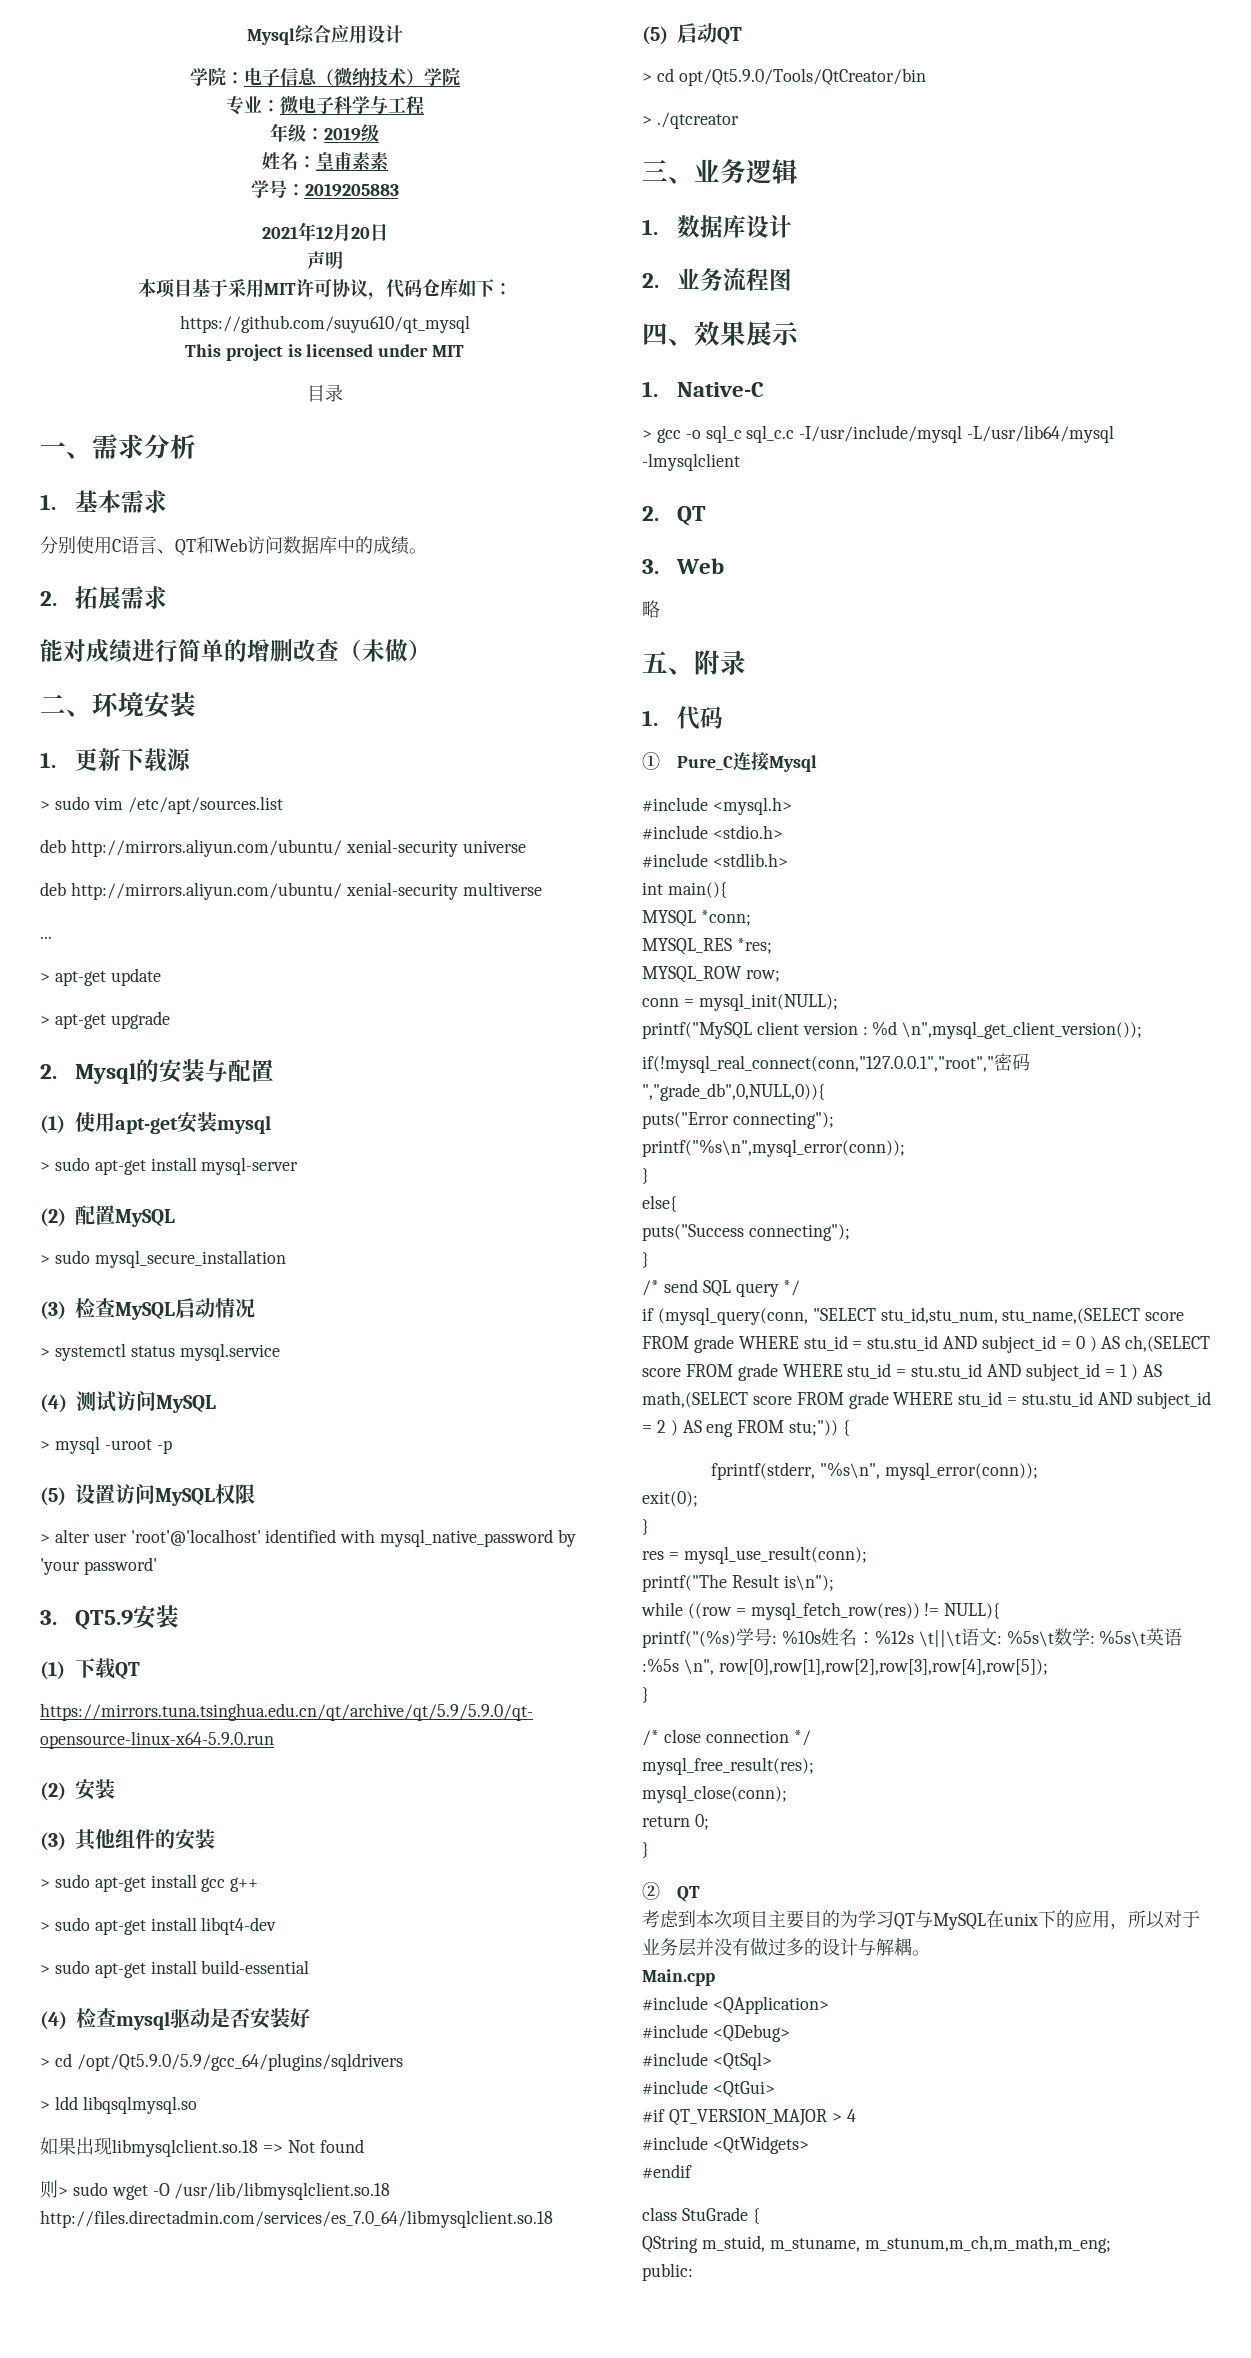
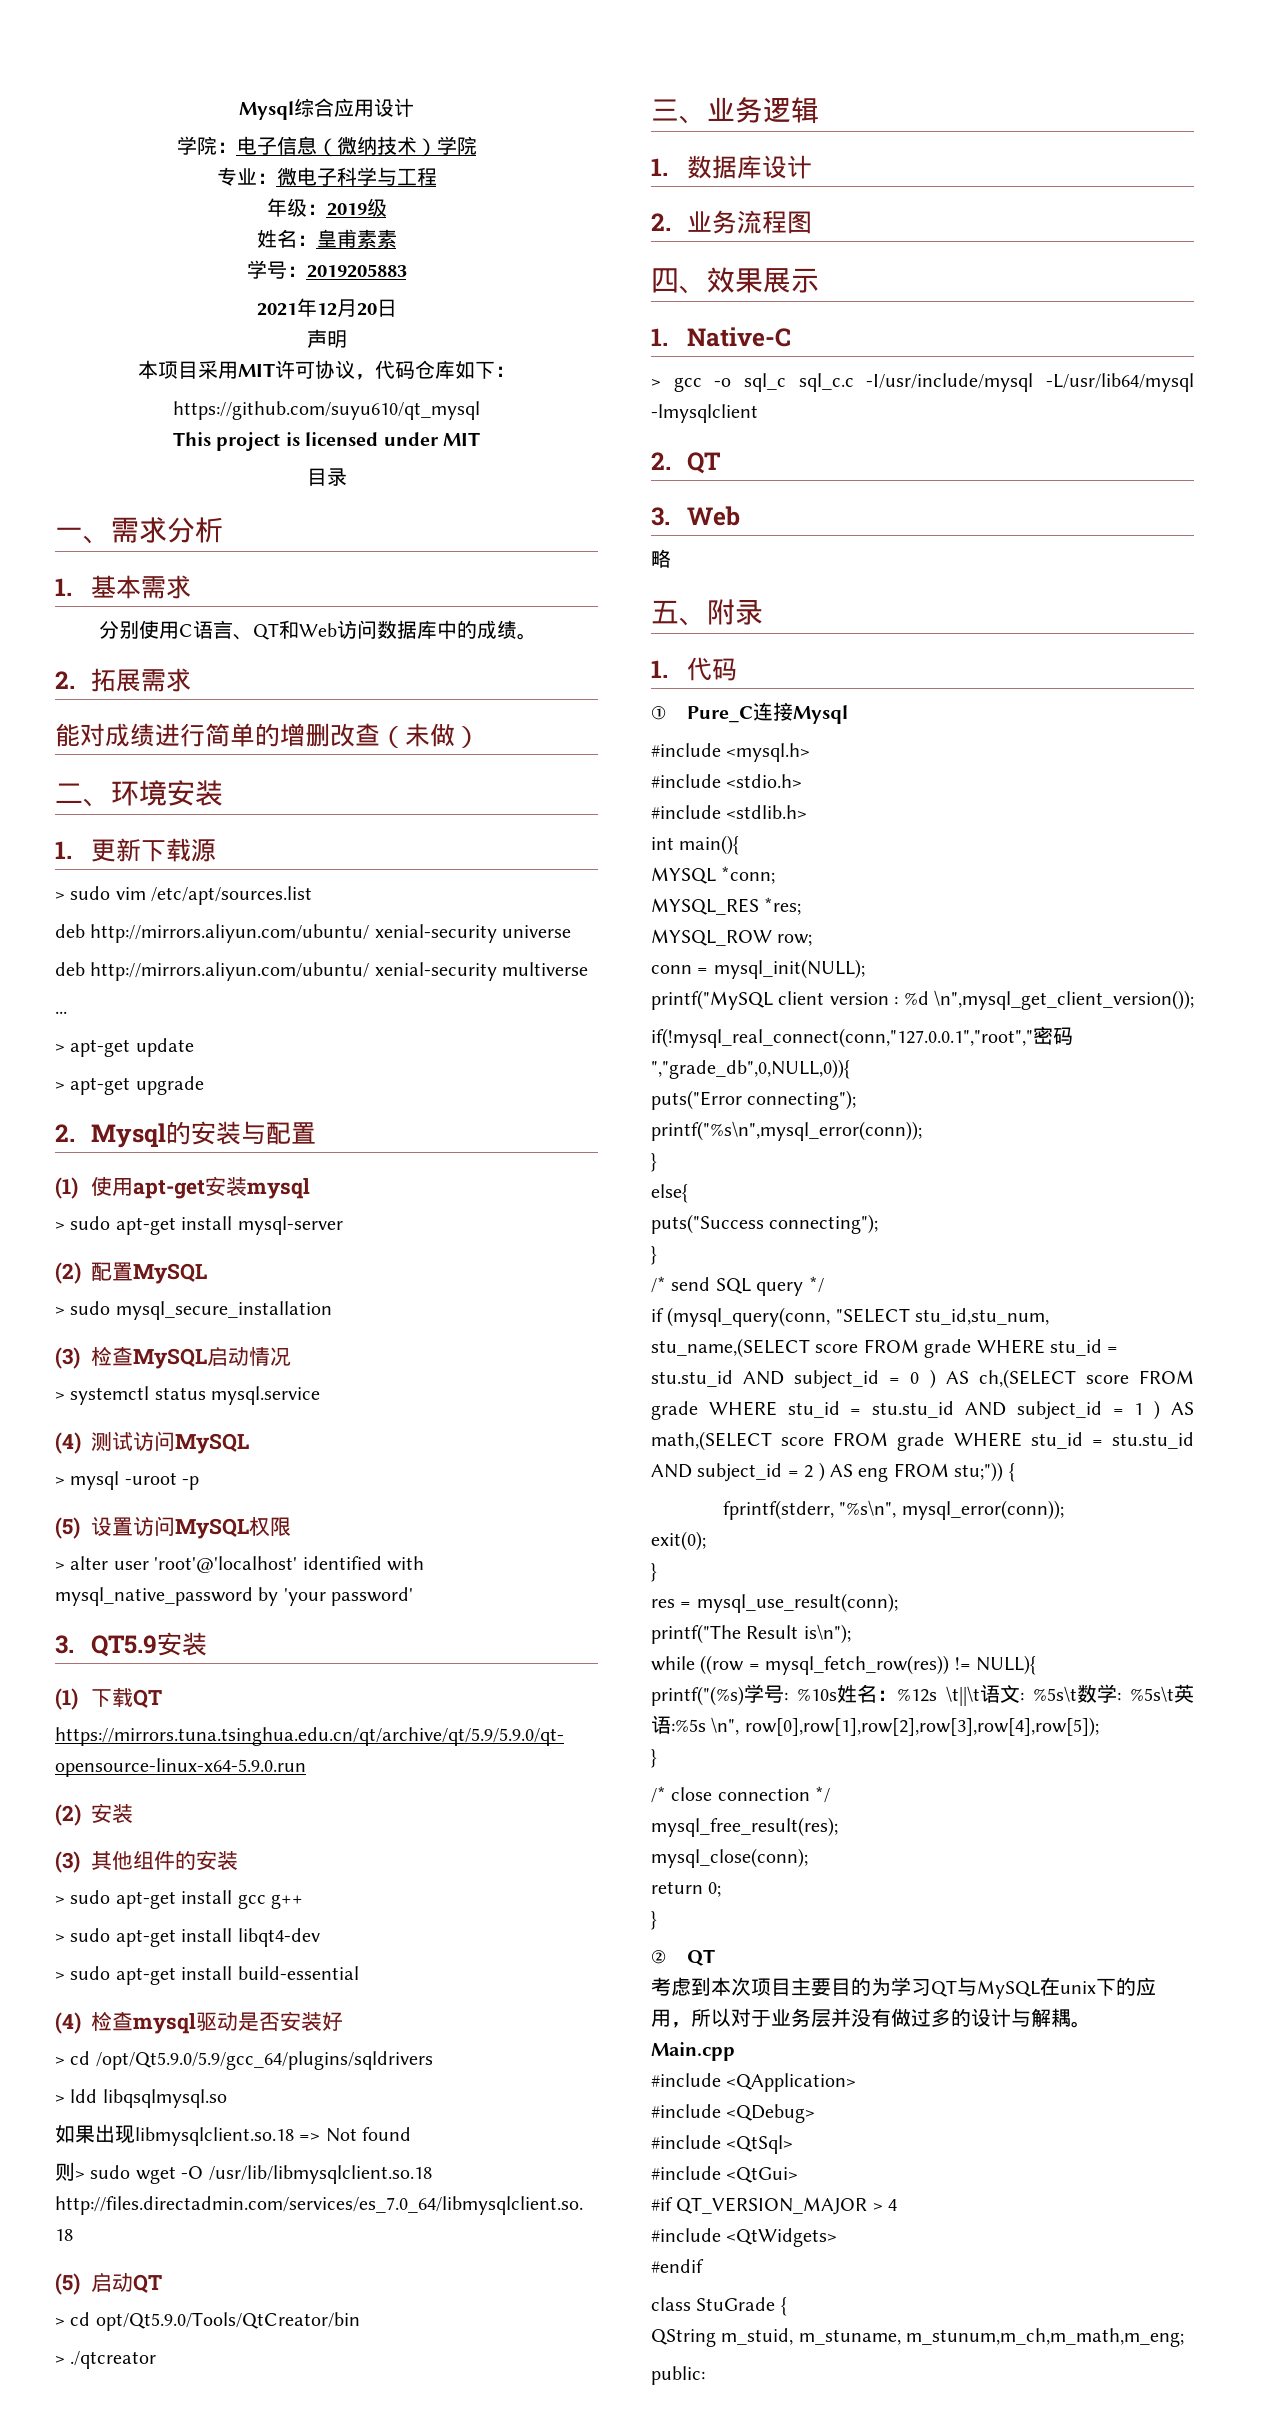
- 本项目基于采用MIT许可协议，代码仓库如下：
+ 本项目采用MIT许可协议，代码仓库如下：

